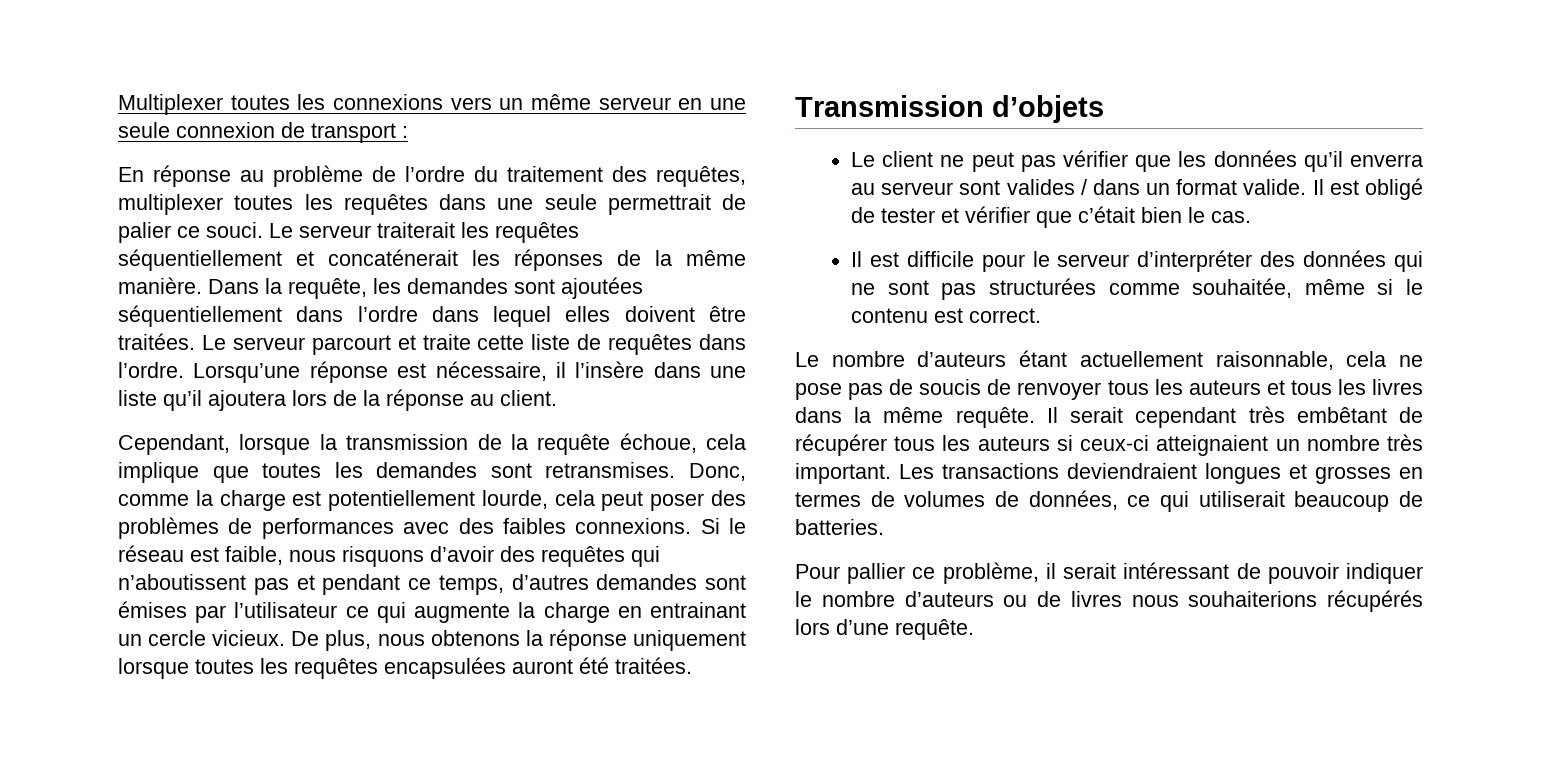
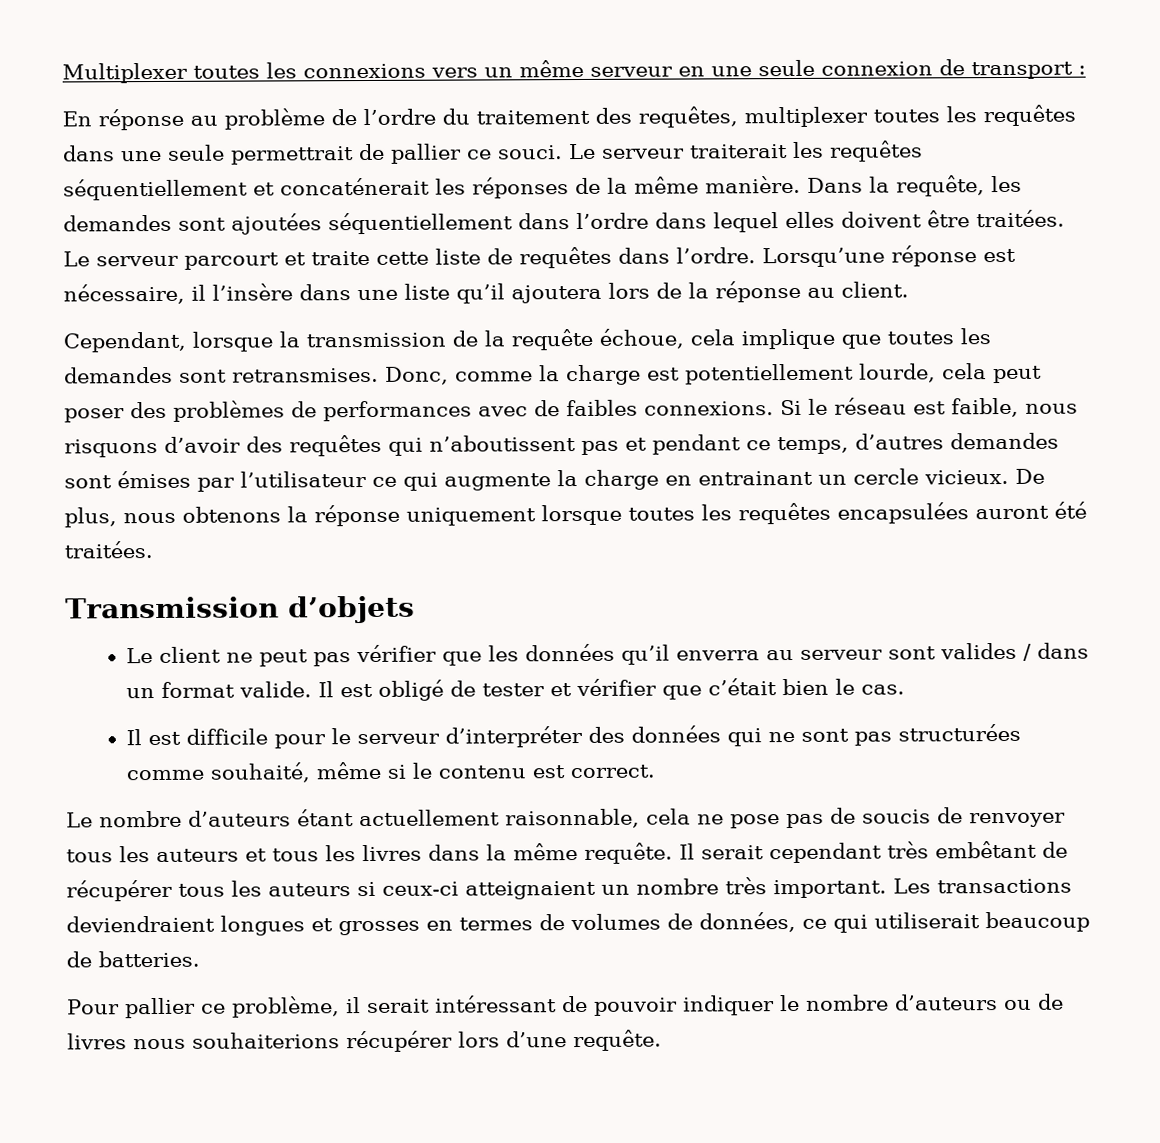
- En réponse au problème de l’ordre du traitement des requêtes, multiplexer toutes les requêtes dans une seule permettrait de palier ce souci.
+ En réponse au problème de l’ordre du traitement des requêtes, multiplexer toutes les requêtes dans une seule permettrait de pallier ce souci.
- Donc, comme la charge est potentiellement lourde, cela peut poser des problèmes de performances avec des faibles connexions.
+ Donc, comme la charge est potentiellement lourde, cela peut poser des problèmes de performances avec de faibles connexions.
- Il est difficile pour le serveur d’interpréter des données qui ne sont pas structurées comme souhaitée, même si le contenu est correct.
+ Il est difficile pour le serveur d’interpréter des données qui ne sont pas structurées comme souhaité, même si le contenu est correct.
- Pour pallier ce problème, il serait intéressant de pouvoir indiquer le nombre d’auteurs ou de livres nous souhaiterions récupérés lors d’une requête.
+ Pour pallier ce problème, il serait intéressant de pouvoir indiquer le nombre d’auteurs ou de livres nous souhaiterions récupérer lors d’une requête.

